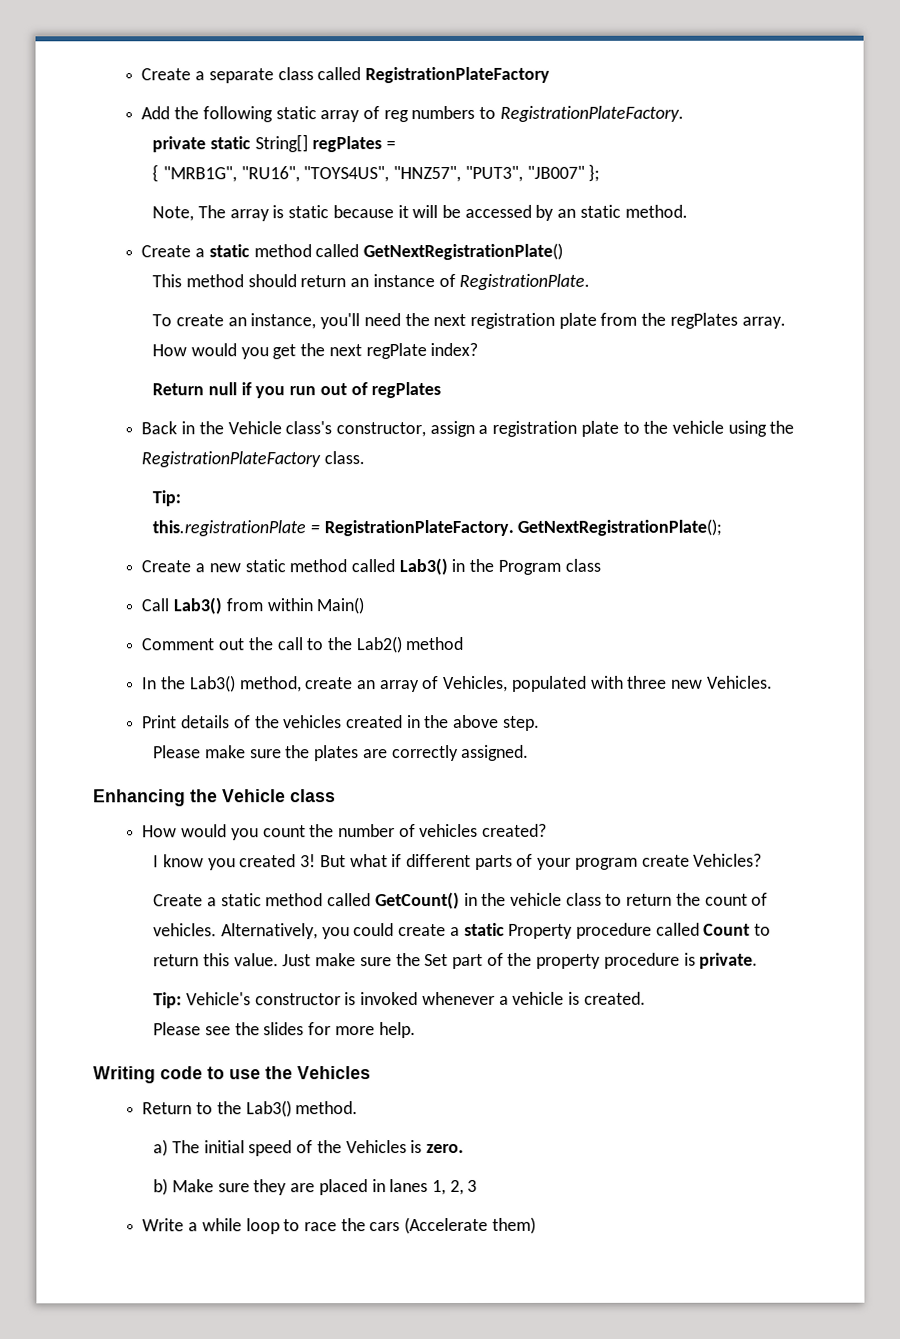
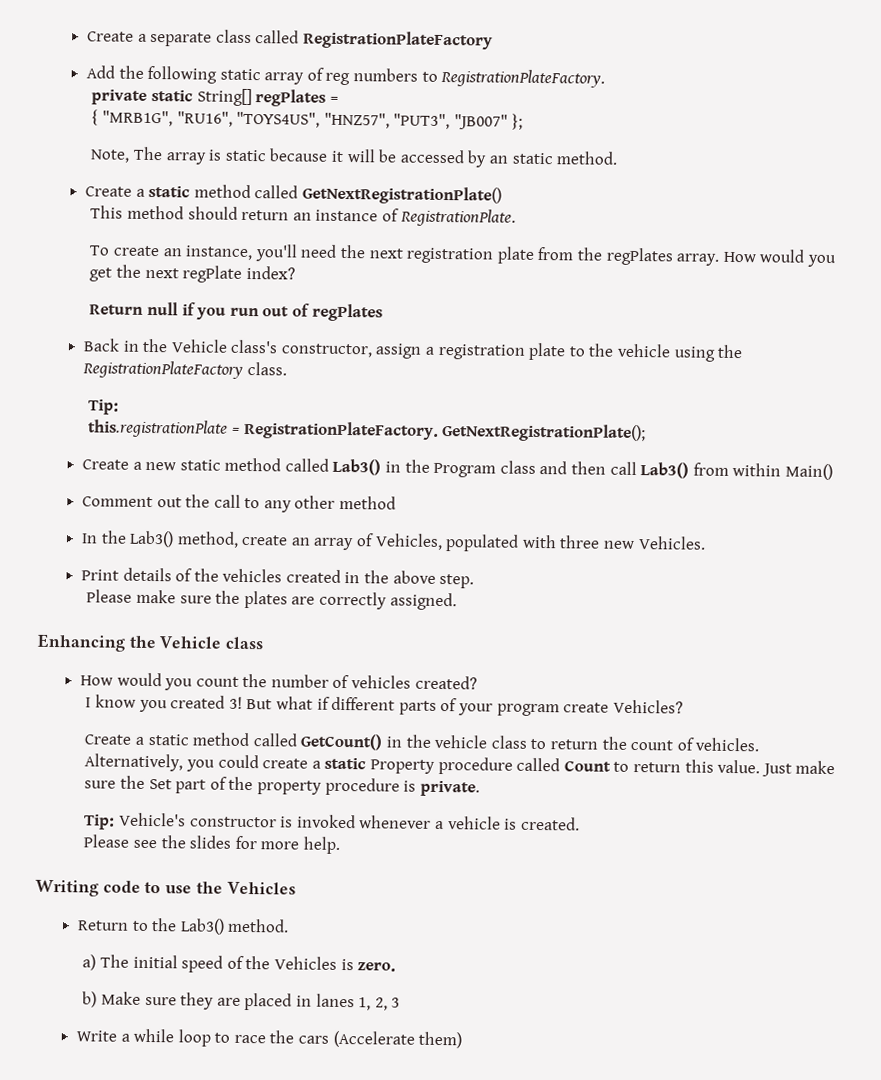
- Create a new static method called Lab3() in the Program class
- Call Lab3() from within Main()
+ Create a new static method called Lab3() in the Program class and then call Lab3() from within Main()
- Comment out the call to the Lab2() method
+ Comment out the call to any other method

